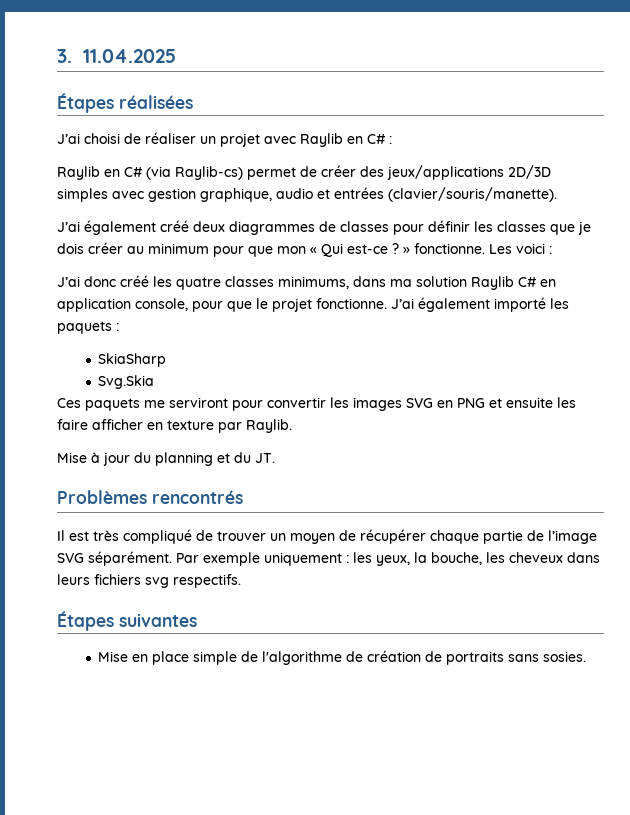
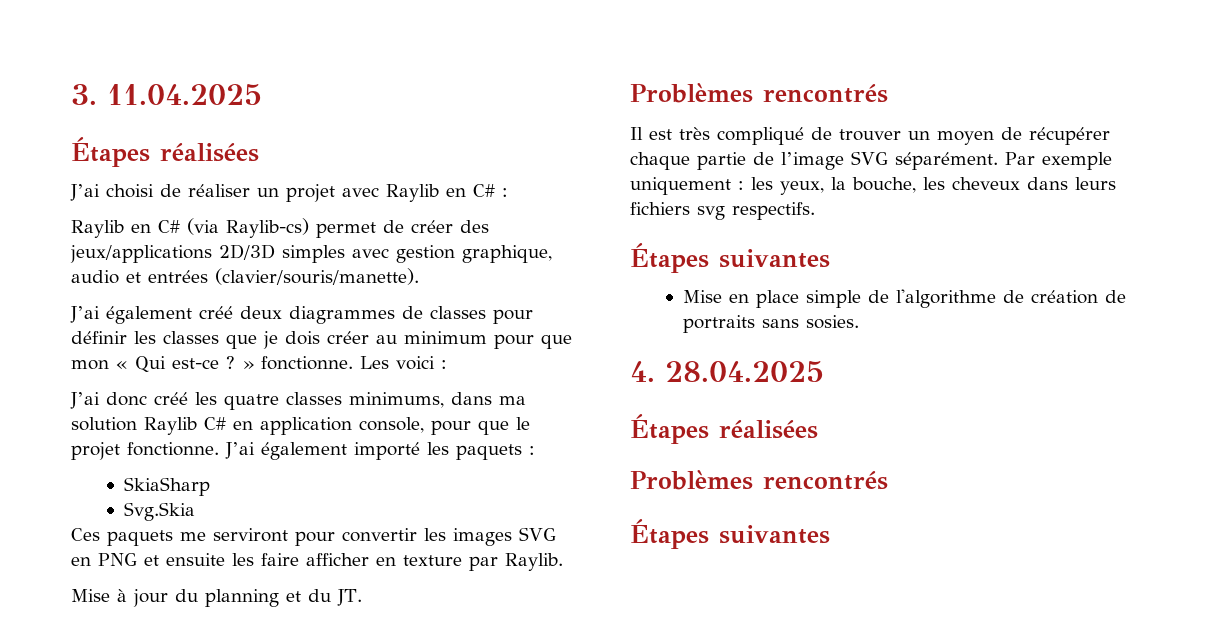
+ 4. 28.04.2025
+ Étapes réalisées
+ Problèmes rencontrés
+ Étapes suivantes

